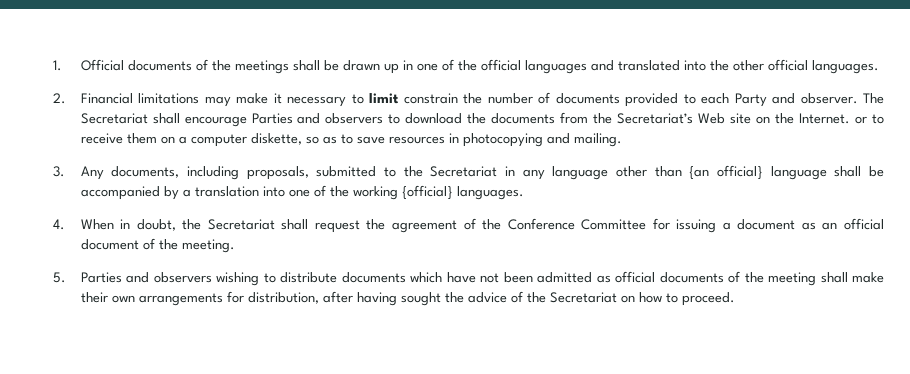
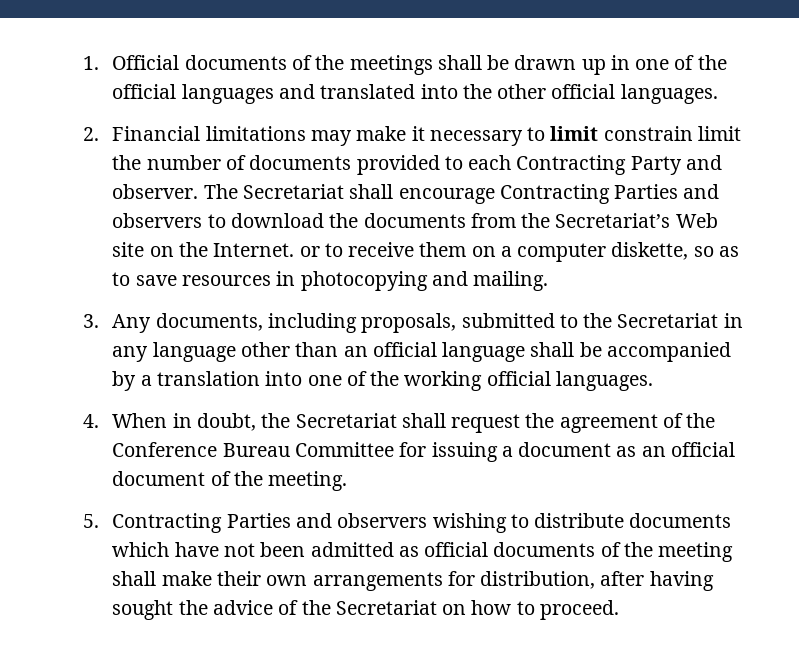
- 2. Financial limitations may make it necessary to limit constrain the number of documents provided to each Party and observer.
+ 2. Financial limitations may make it necessary to limit constrain limit the number of documents provided to each Contracting Party and observer.
- The Secretariat shall encourage Parties and observers to download the documents from the Secretariat’s Web site on the Internet. or to receive them on a computer diskette, so as to save resources in photocopying and mailing.
+ The Secretariat shall encourage Contracting Parties and observers to download the documents from the Secretariat’s Web site on the Internet. or to receive them on a computer diskette, so as to save resources in photocopying and mailing.
- 3. Any documents, including proposals, submitted to the Secretariat in any language other than {an official} language shall be accompanied by a translation into one of the working {official} languages.
+ 3. Any documents, including proposals, submitted to the Secretariat in any language other than an official language shall be accompanied by a translation into one of the working official languages.
- 4. When in doubt, the Secretariat shall request the agreement of the Conference Committee for issuing a document as an official document of the meeting.
+ 4. When in doubt, the Secretariat shall request the agreement of the Conference Bureau Committee for issuing a document as an official document of the meeting.
- 5. Parties and observers wishing to distribute documents which have not been admitted as official documents of the meeting shall make their own arrangements for distribution, after having sought the advice of the Secretariat on how to proceed.
+ 5. Contracting Parties and observers wishing to distribute documents which have not been admitted as official documents of the meeting shall make their own arrangements for distribution, after having sought the advice of the Secretariat on how to proceed.

